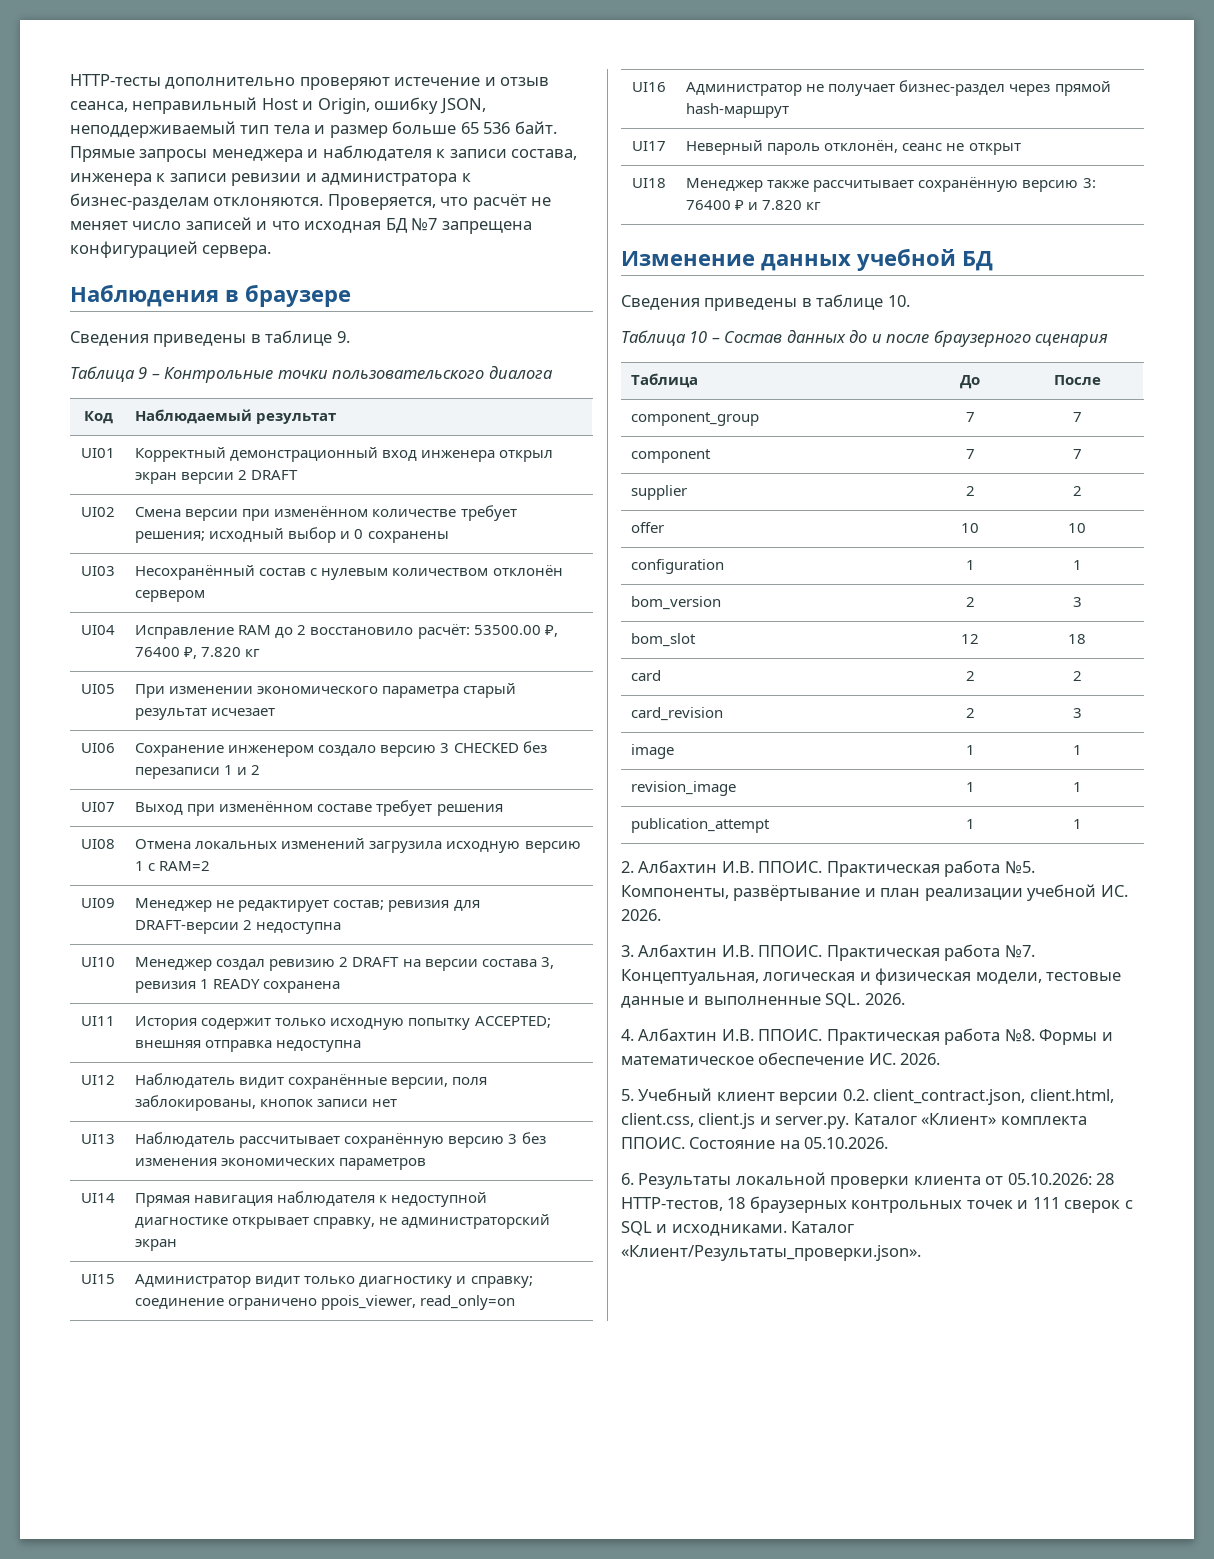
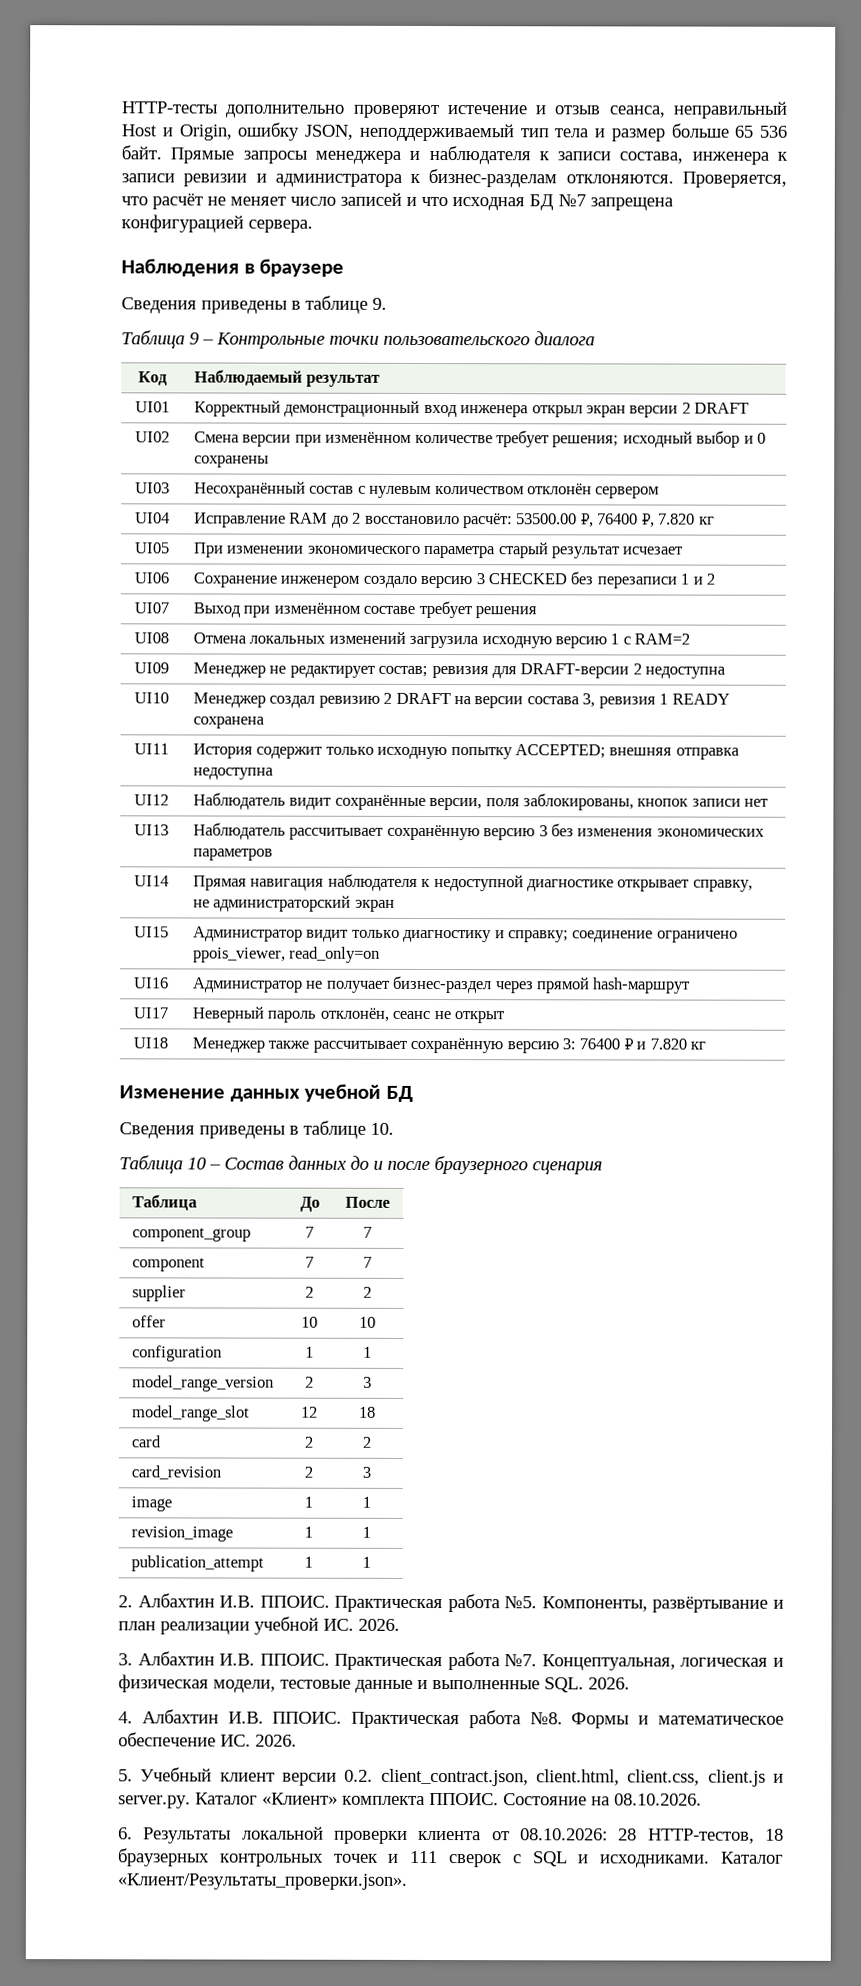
- bom_version | 2 | 3
- bom_slot | 12 | 18
+ model_range_version | 2 | 3
+ model_range_slot | 12 | 18
- Состояние на 05.10.2026.
+ Состояние на 08.10.2026.
- 6. Результаты локальной проверки клиента от 05.10.2026: 28 HTTP-тестов, 18 браузерных контрольных точек и 111 сверок с SQL и исходниками.
+ 6. Результаты локальной проверки клиента от 08.10.2026: 28 HTTP-тестов, 18 браузерных контрольных точек и 111 сверок с SQL и исходниками.

